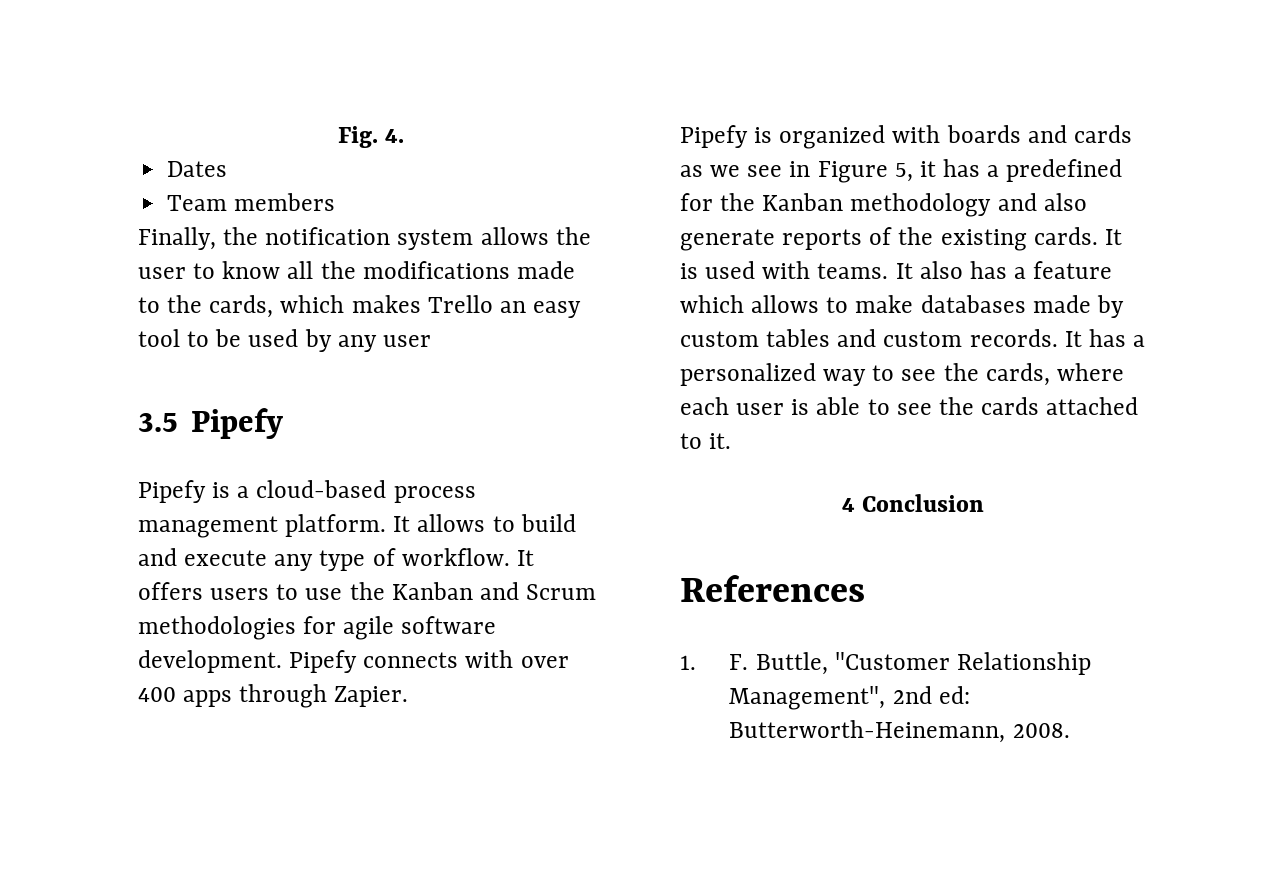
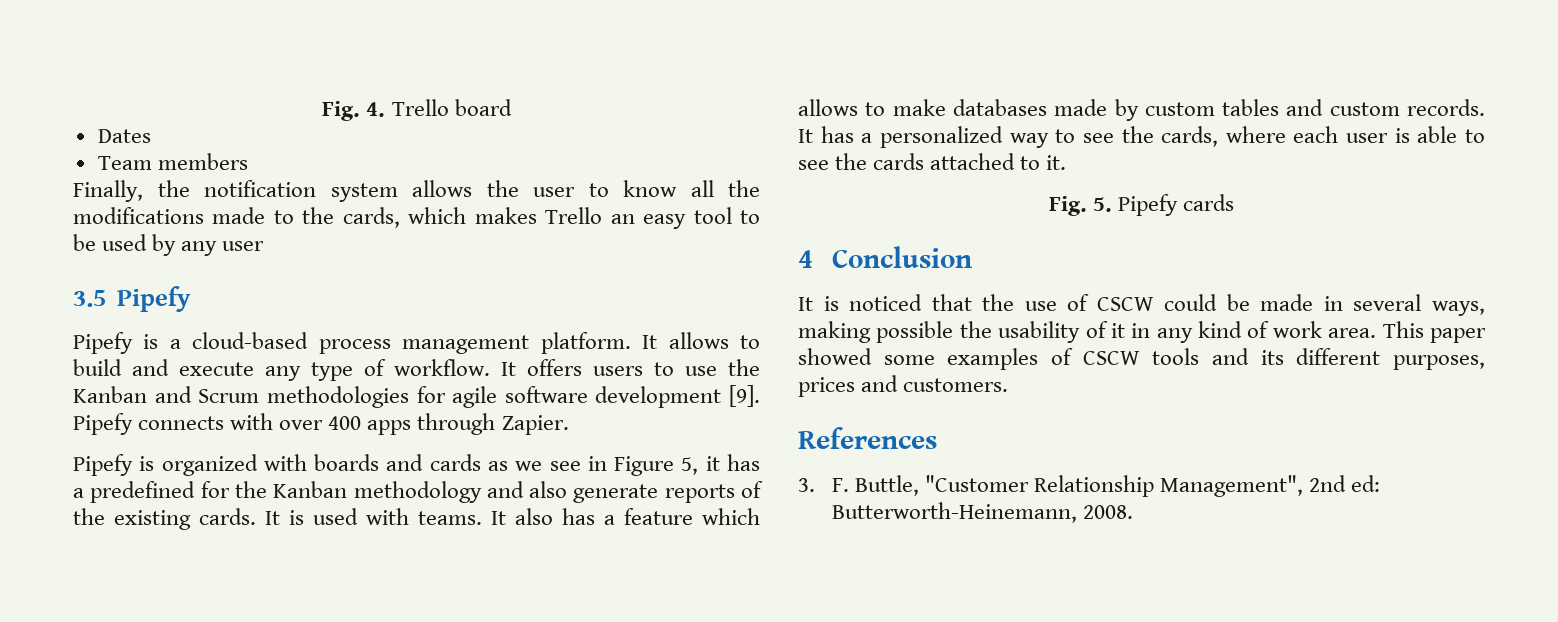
- Fig. 4.
+ Fig. 4. Trello board
- It offers users to use the Kanban and Scrum methodologies for agile software development.
+ It offers users to use the Kanban and Scrum methodologies for agile software development [9].
+ Fig. 5. Pipefy cards
  4 Conclusion
+ It is noticed that the use of CSCW could be made in several ways, making possible the usability of it in any kind of work area. This paper showed some examples of CSCW tools and its different purposes, prices and customers.
- 1. F. Buttle, "Customer Relationship Management", 2nd ed: Butterworth-Heinemann, 2008.
+ 3. F. Buttle, "Customer Relationship Management", 2nd ed: Butterworth-Heinemann, 2008.

